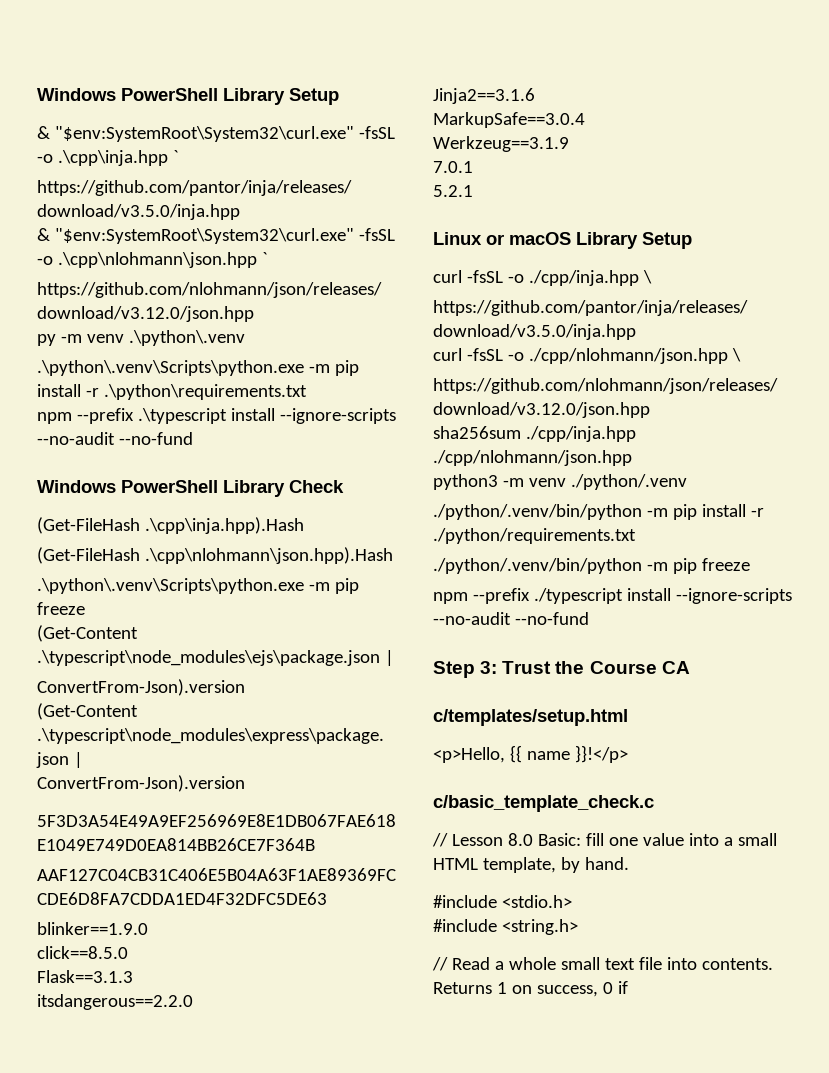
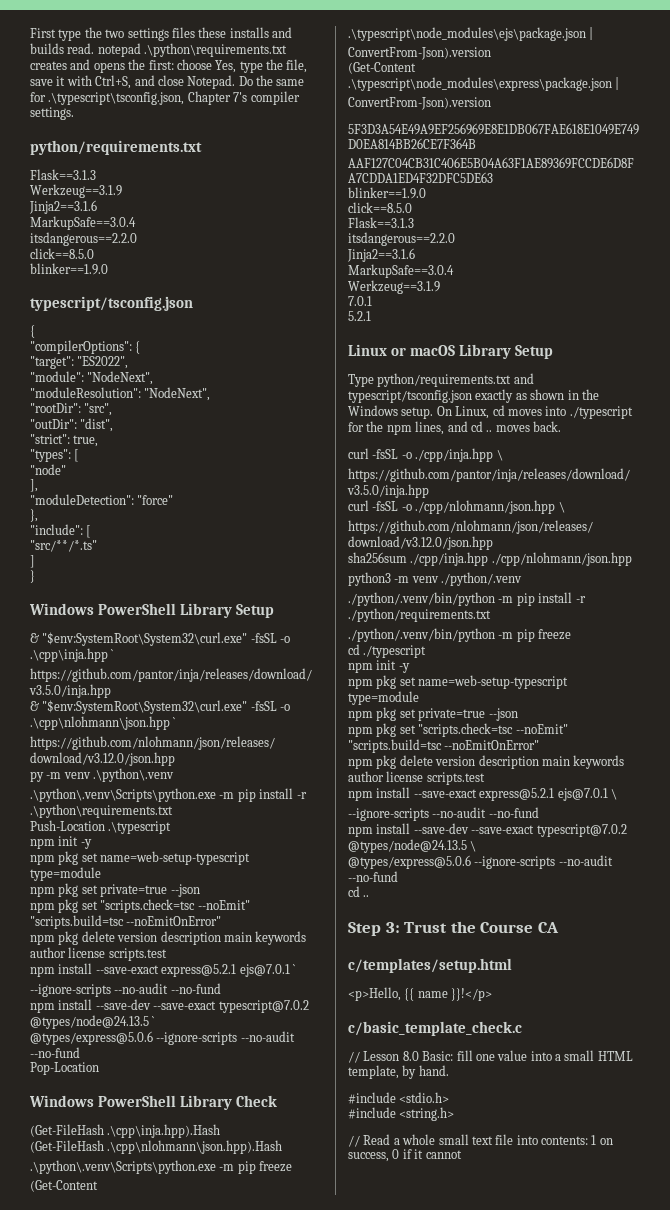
+ First type the two settings files these installs and builds read. notepad .\python\requirements.txt creates and opens the first: choose Yes, type the file, save it with Ctrl+S, and close Notepad. Do the same for .\typescript\tsconfig.json, Chapter 7's compiler settings.
+ python/requirements.txt
+ Flask==3.1.3
+ Werkzeug==3.1.9
+ Jinja2==3.1.6
+ MarkupSafe==3.0.4
+ itsdangerous==2.2.0
+ click==8.5.0
+ blinker==1.9.0
+ typescript/tsconfig.json
+ {
+ "compilerOptions": {
+ "target": "ES2022",
+ "module": "NodeNext",
+ "moduleResolution": "NodeNext",
+ "rootDir": "src",
+ "outDir": "dist",
+ "strict": true,
+ "types": [
+ "node"
+ ],
+ "moduleDetection": "force"
+ },
+ "include": [
+ "src/**/*.ts"
+ ]
+ }
- npm --prefix .\typescript install --ignore-scripts --no-audit --no-fund
+ Push-Location .\typescript
+ npm init -y
+ npm pkg set name=web-setup-typescript type=module
+ npm pkg set private=true --json
+ npm pkg set "scripts.check=tsc --noEmit" "scripts.build=tsc --noEmitOnError"
+ npm pkg delete version description main keywords author license scripts.test
+ npm install --save-exact express@5.2.1 ejs@7.0.1 `
+ --ignore-scripts --no-audit --no-fund
+ npm install --save-dev --save-exact typescript@7.0.2 @types/node@24.13.5 `
+ @types/express@5.0.6 --ignore-scripts --no-audit --no-fund
+ Pop-Location
+ Type python/requirements.txt and typescript/tsconfig.json exactly as shown in the Windows setup. On Linux, cd moves into ./typescript for the npm lines, and cd .. moves back.
- npm --prefix ./typescript install --ignore-scripts --no-audit --no-fund
+ cd ./typescript
+ npm init -y
+ npm pkg set name=web-setup-typescript type=module
+ npm pkg set private=true --json
+ npm pkg set "scripts.check=tsc --noEmit" "scripts.build=tsc --noEmitOnError"
+ npm pkg delete version description main keywords author license scripts.test
+ npm install --save-exact express@5.2.1 ejs@7.0.1 \
+ --ignore-scripts --no-audit --no-fund
+ npm install --save-dev --save-exact typescript@7.0.2 @types/node@24.13.5 \
+ @types/express@5.0.6 --ignore-scripts --no-audit --no-fund
+ cd ..
- // Read a whole small text file into contents. Returns 1 on success, 0 if
+ // Read a whole small text file into contents: 1 on success, 0 if it cannot

